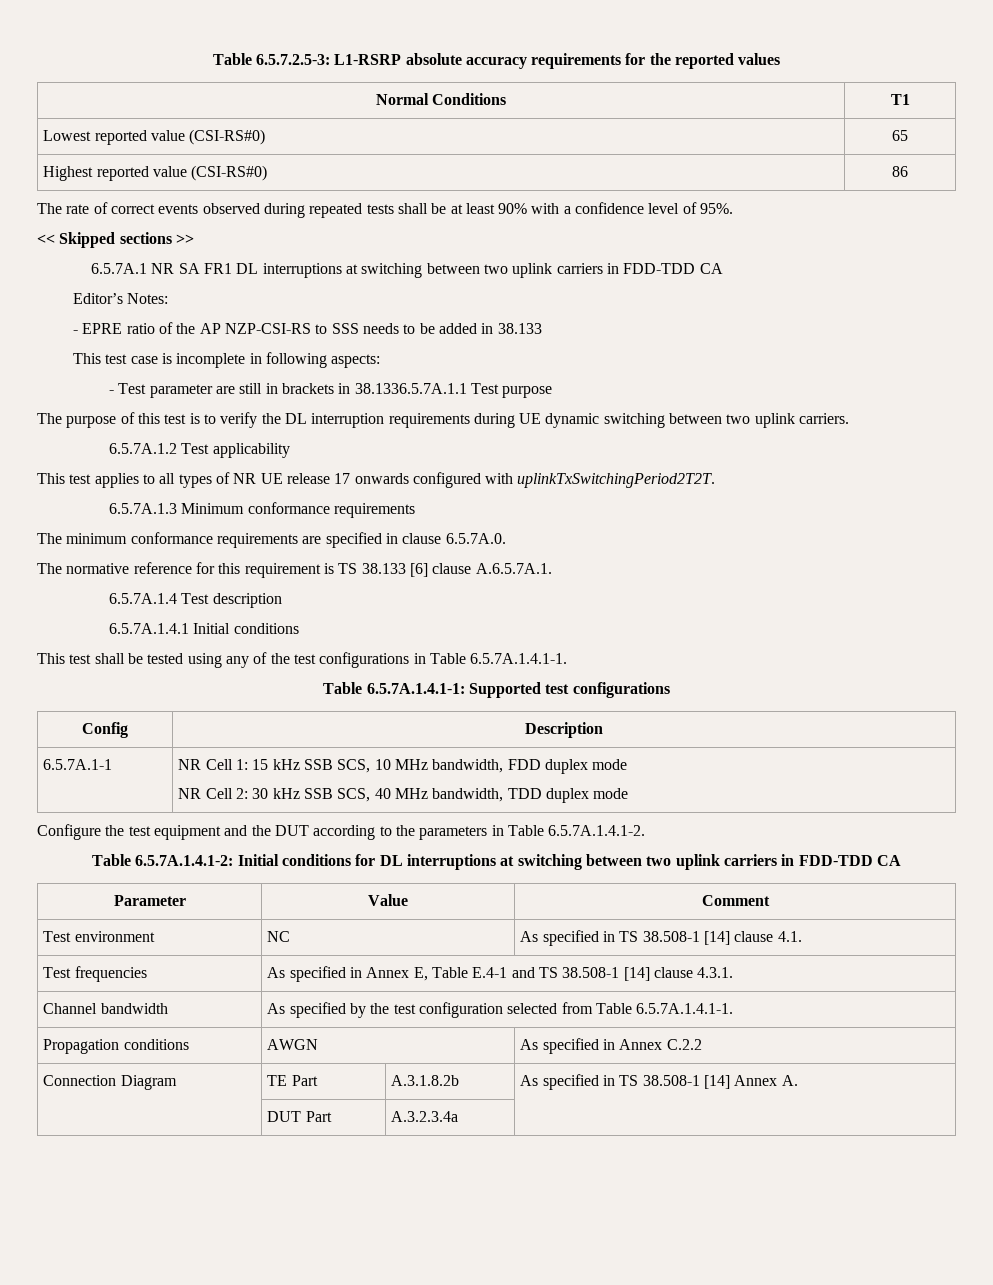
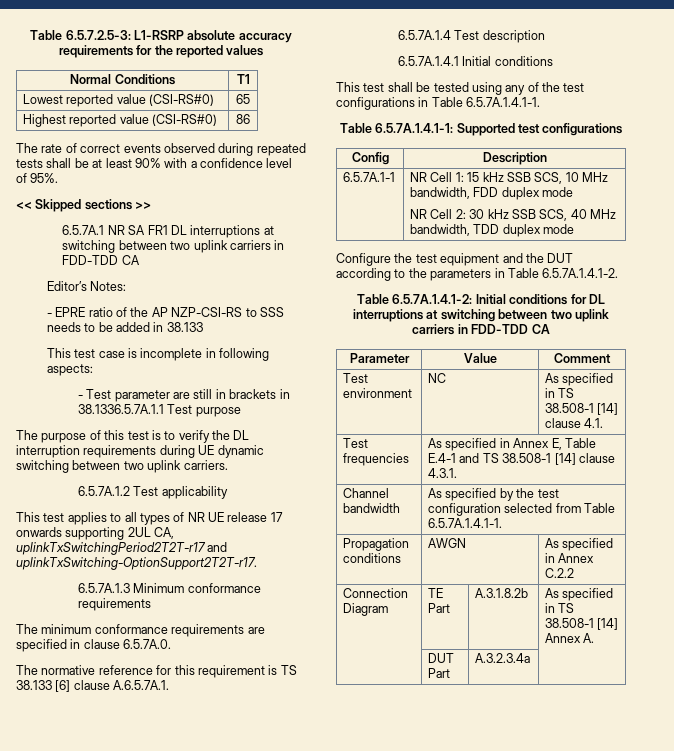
- This test applies to all types of NR UE release 17 onwards configured with uplinkTxSwitchingPeriod2T2T.
+ This test applies to all types of NR UE release 17 onwards supporting 2UL CA, uplinkTxSwitchingPeriod2T2T-r17 and uplinkTxSwitching-OptionSupport2T2T-r17.

